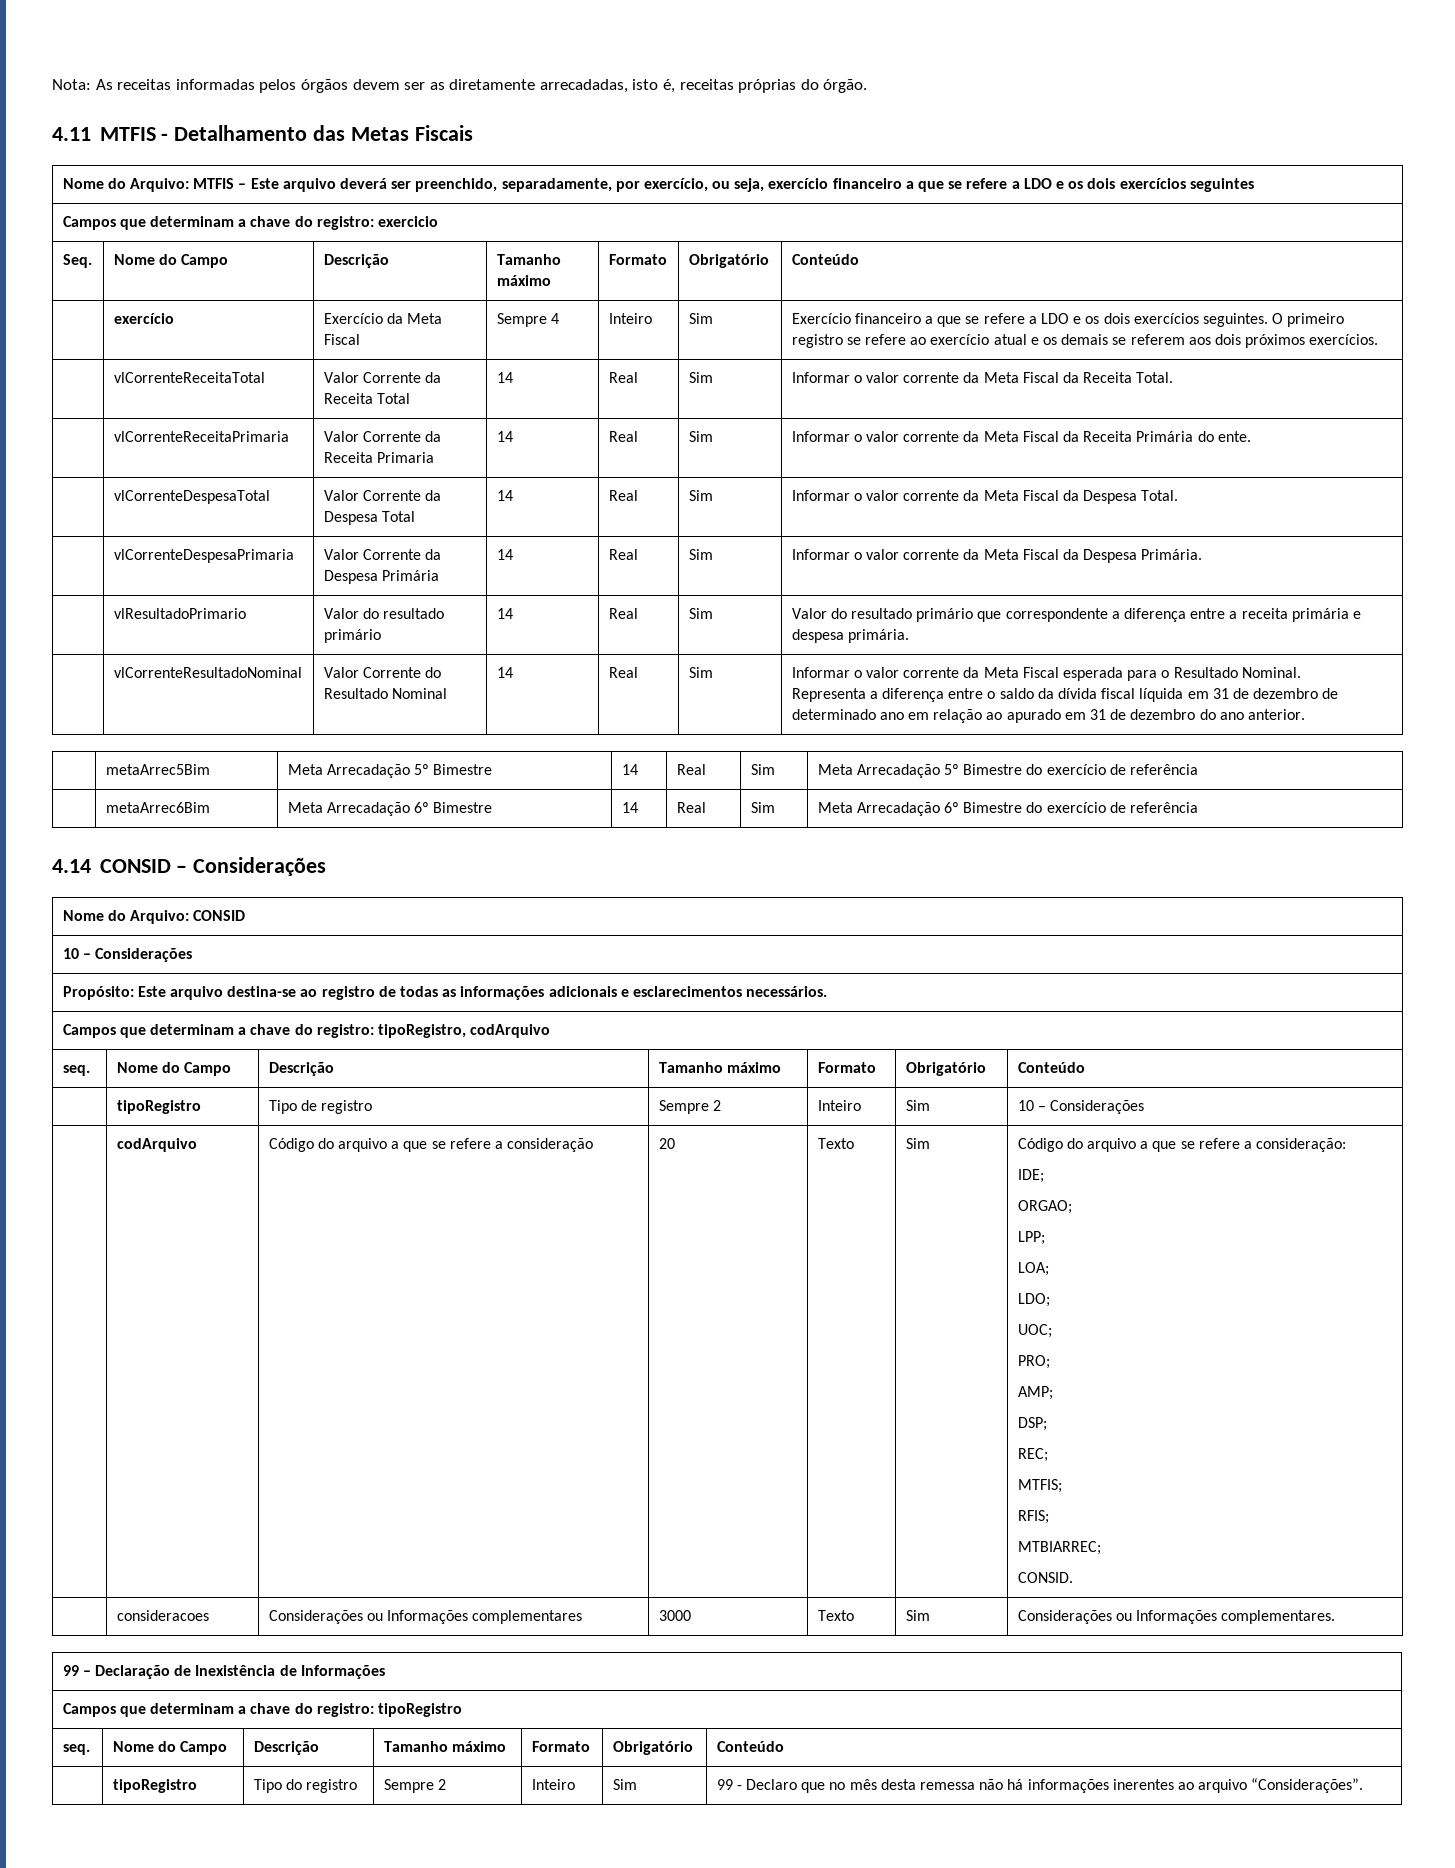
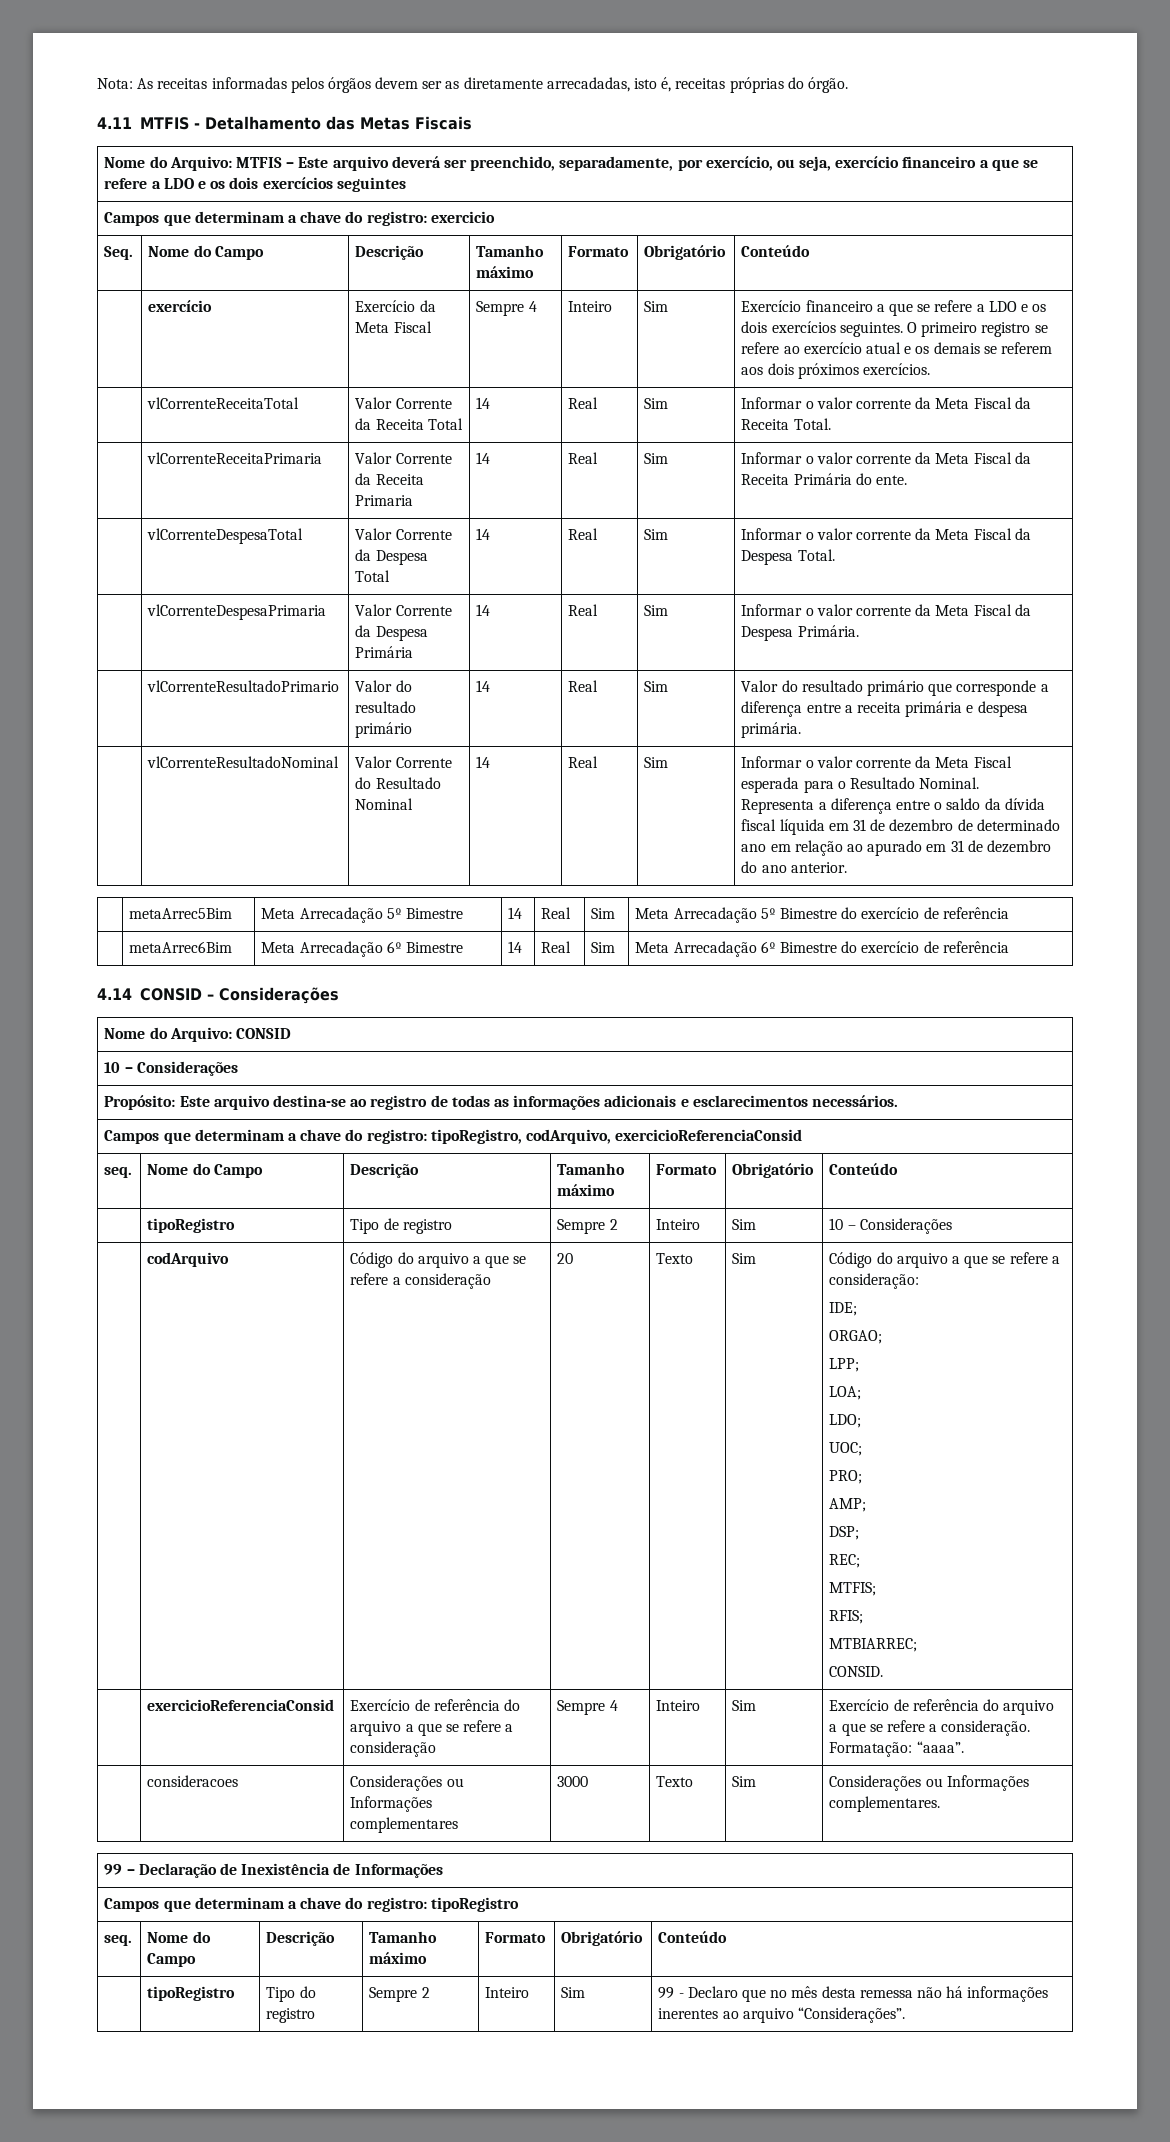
- | vlResultadoPrimario | Valor do resultado primário | 14 | Real | Sim | Valor do resultado primário que correspondente a diferença entre a receita primária e despesa primária.
+ | vlCorrenteResultadoPrimario | Valor do resultado primário | 14 | Real | Sim | Valor do resultado primário que corresponde a diferença entre a receita primária e despesa primária.
- Campos que determinam a chave do registro: tipoRegistro, codArquivo
+ Campos que determinam a chave do registro: tipoRegistro, codArquivo, exercicioReferenciaConsid
+ | exercicioReferenciaConsid | Exercício de referência do arquivo a que se refere a consideração | Sempre 4 | Inteiro | Sim | Exercício de referência do arquivo a que se refere a consideração. Formatação: “aaaa”.

